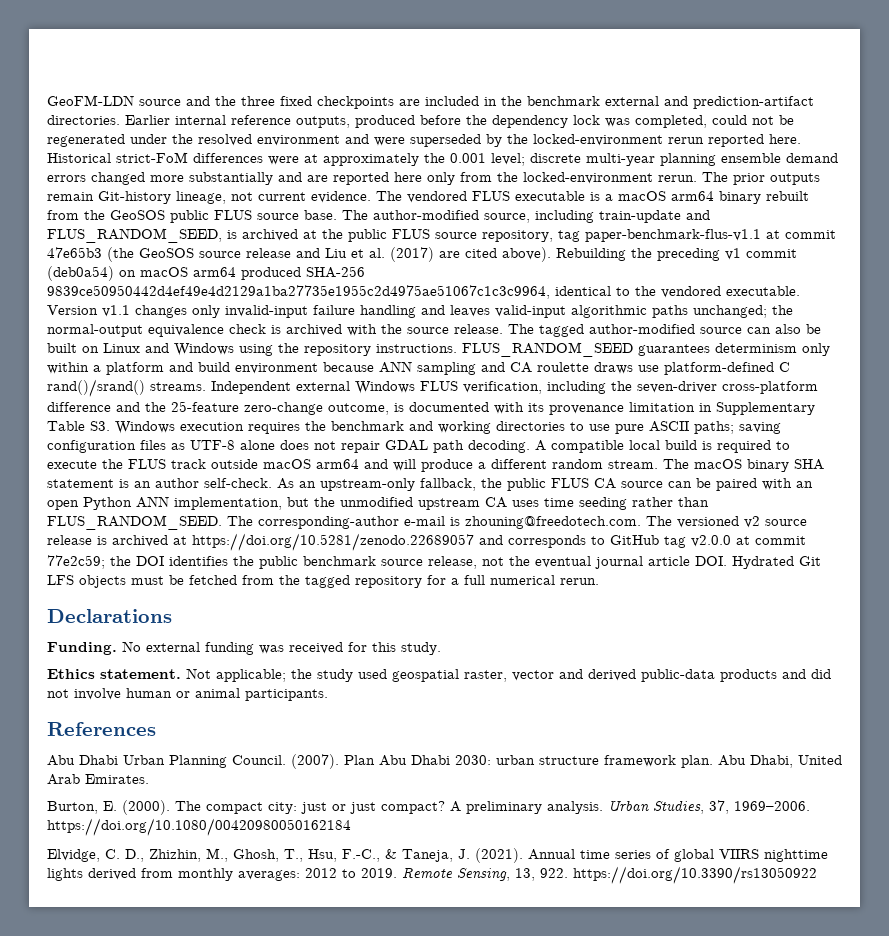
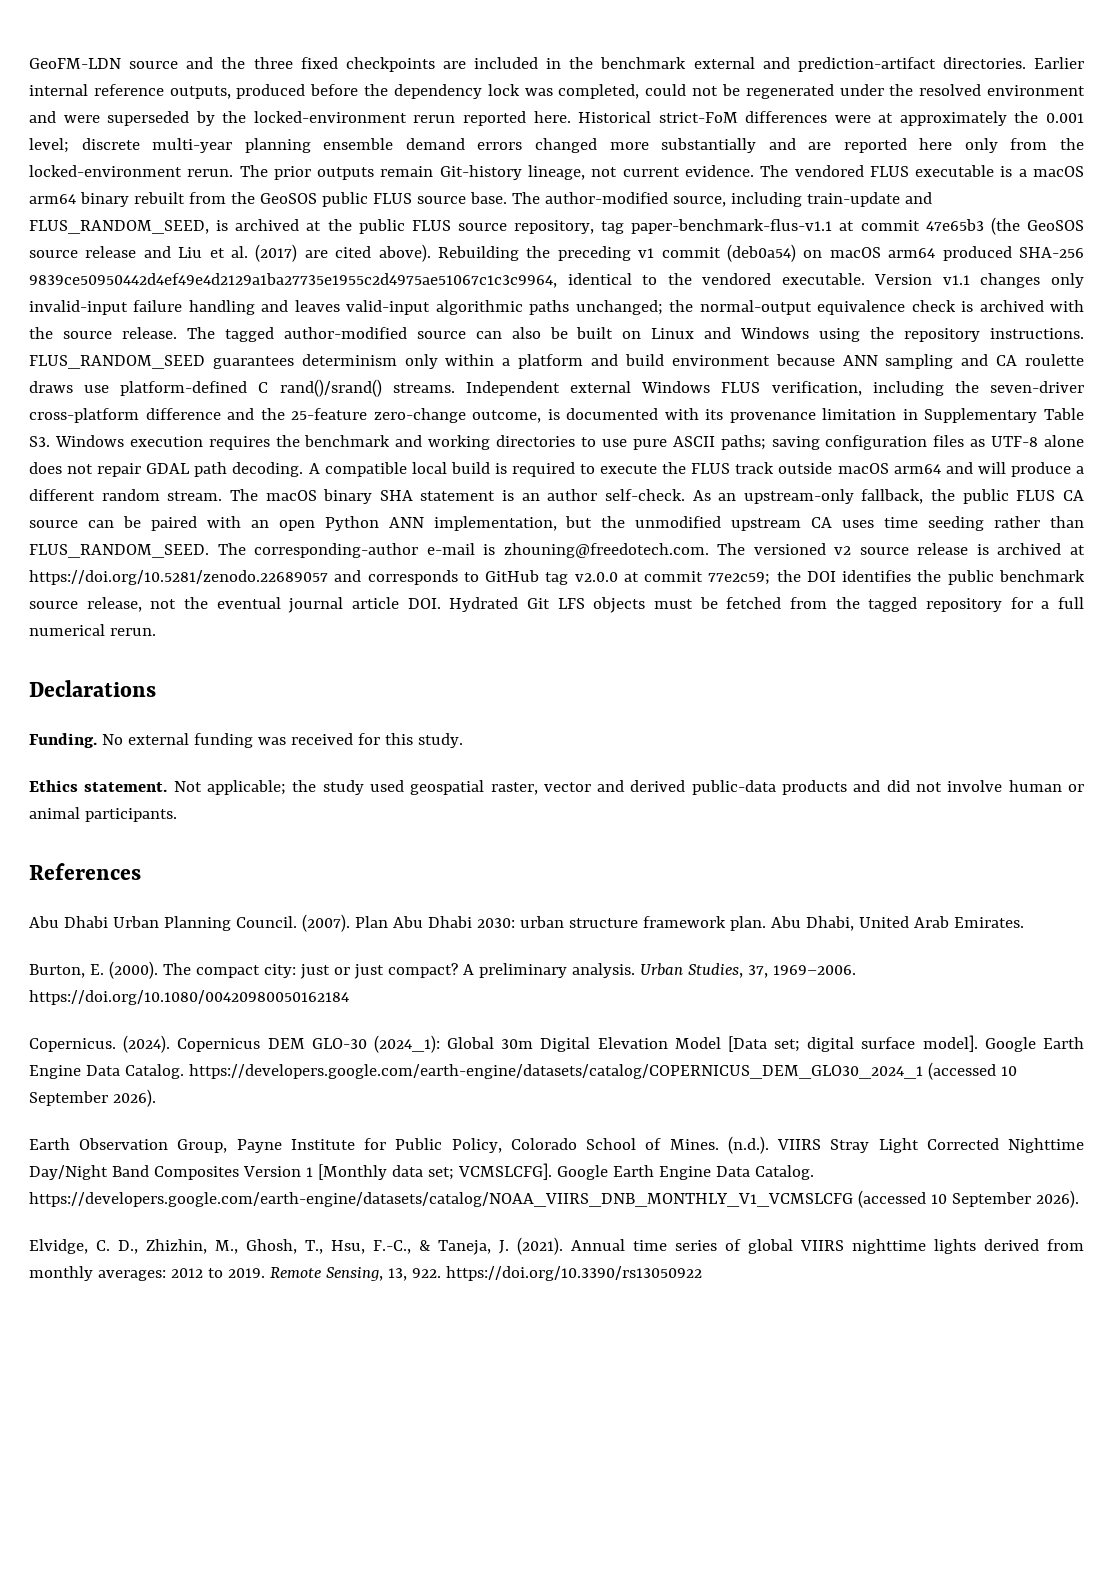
+ Copernicus. (2024). Copernicus DEM GLO-30 (2024_1): Global 30m Digital Elevation Model [Data set; digital surface model]. Google Earth Engine Data Catalog. https://developers.google.com/earth-engine/datasets/catalog/COPERNICUS_DEM_GLO30_2024_1 (accessed 10 September 2026).
+ Earth Observation Group, Payne Institute for Public Policy, Colorado School of Mines. (n.d.). VIIRS Stray Light Corrected Nighttime Day/Night Band Composites Version 1 [Monthly data set; VCMSLCFG]. Google Earth Engine Data Catalog. https://developers.google.com/earth-engine/datasets/catalog/NOAA_VIIRS_DNB_MONTHLY_V1_VCMSLCFG (accessed 10 September 2026).

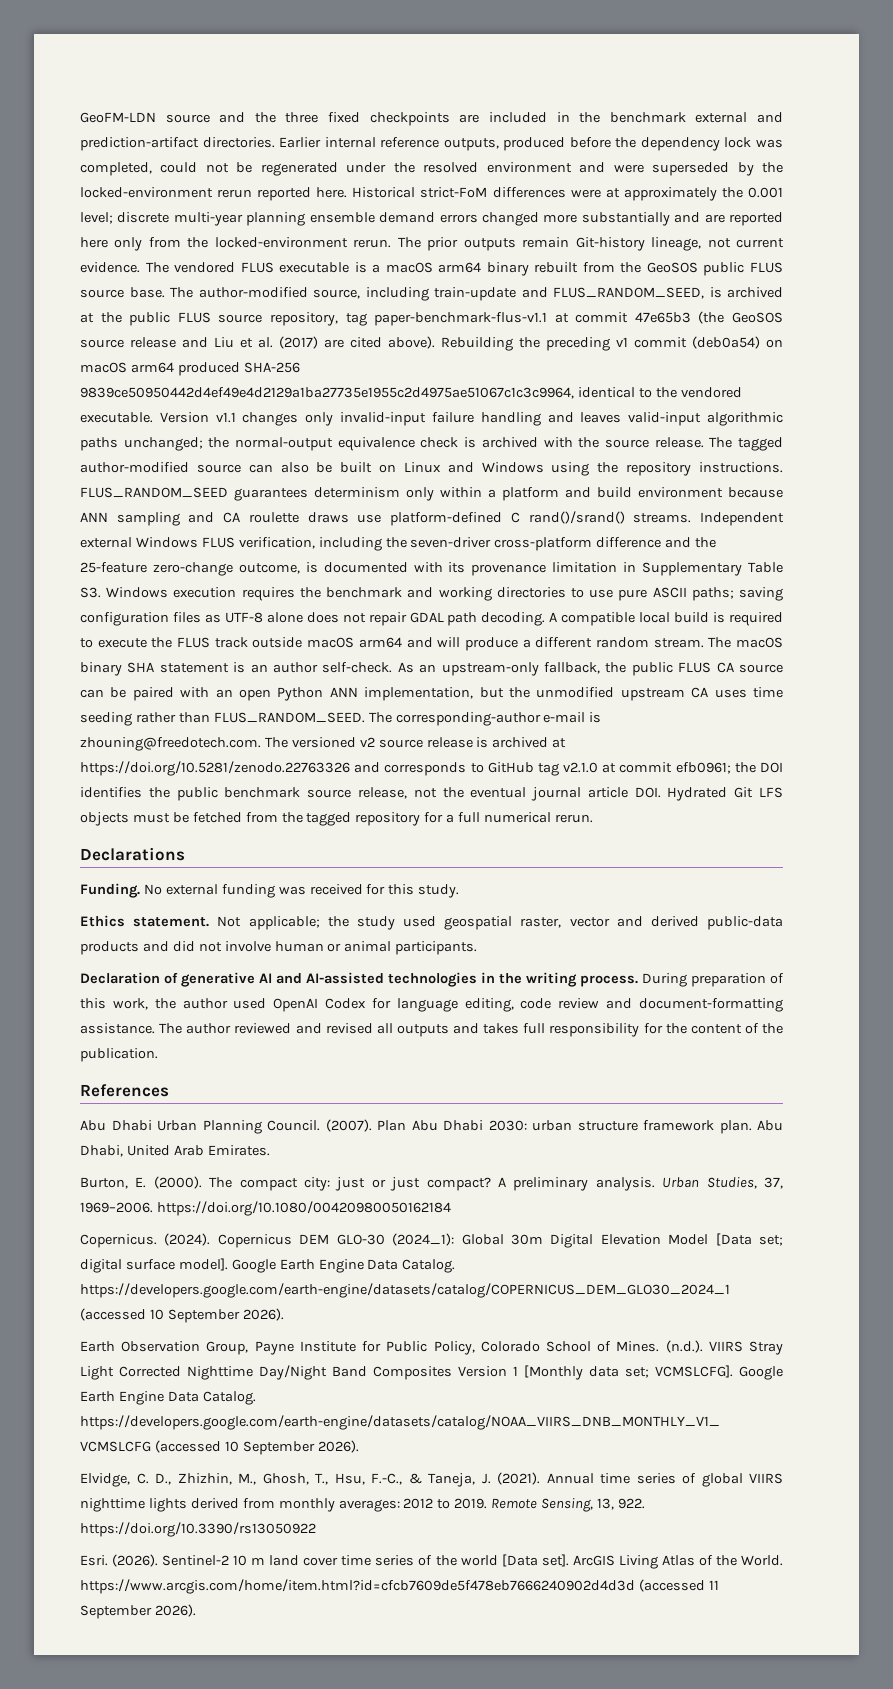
- The corresponding-author e-mail is zhouning@freedotech.com. The versioned v2 source release is archived at https://doi.org/10.5281/zenodo.22689057 and corresponds to GitHub tag v2.0.0 at commit 77e2c59; the DOI identifies the public benchmark source release, not the eventual journal article DOI. Hydrated Git LFS objects must be fetched from the tagged repository for a full numerical rerun.
+ The corresponding-author e-mail is zhouning@freedotech.com. The versioned v2 source release is archived at https://doi.org/10.5281/zenodo.22763326 and corresponds to GitHub tag v2.1.0 at commit efb0961; the DOI identifies the public benchmark source release, not the eventual journal article DOI. Hydrated Git LFS objects must be fetched from the tagged repository for a full numerical rerun.
+ Declaration of generative AI and AI-assisted technologies in the writing process. During preparation of this work, the author used OpenAI Codex for language editing, code review and document-formatting assistance. The author reviewed and revised all outputs and takes full responsibility for the content of the publication.
+ Esri. (2026). Sentinel-2 10 m land cover time series of the world [Data set]. ArcGIS Living Atlas of the World. https://www.arcgis.com/home/item.html?id=cfcb7609de5f478eb7666240902d4d3d (accessed 11 September 2026).

